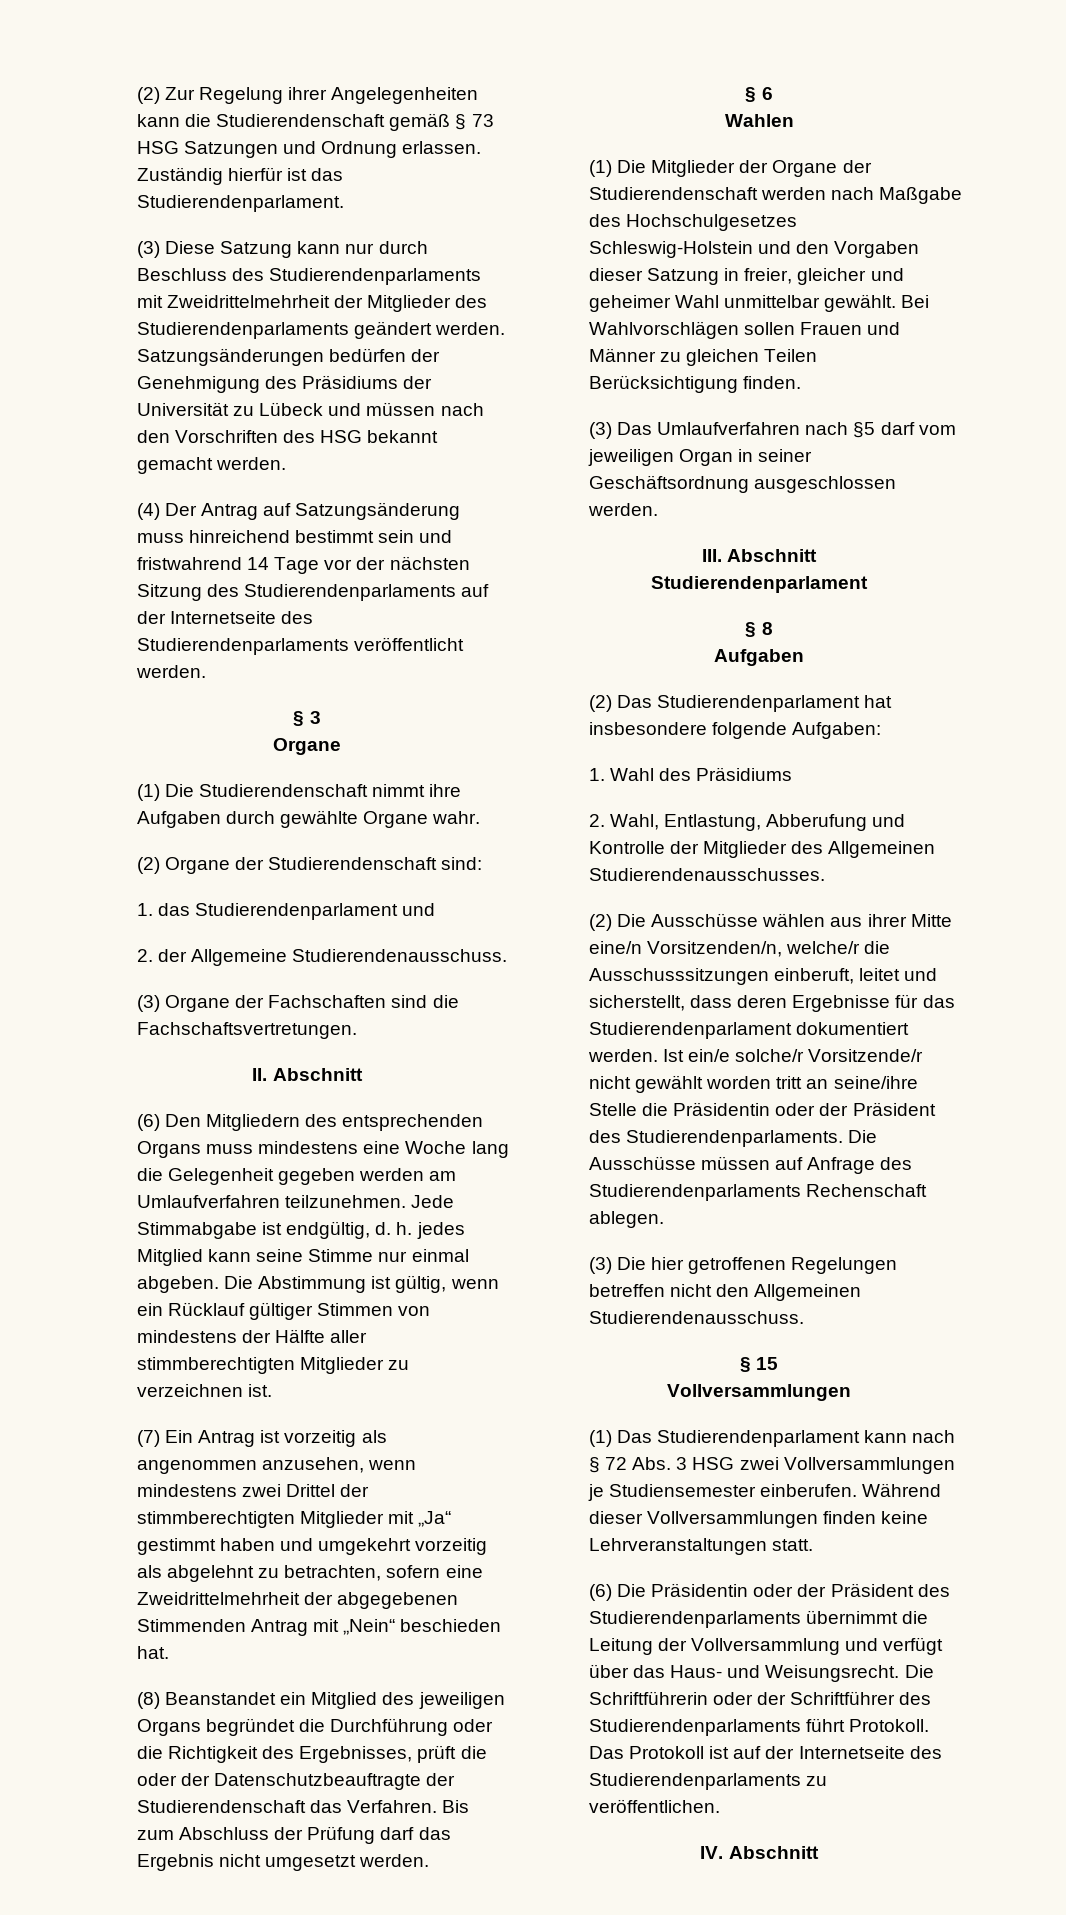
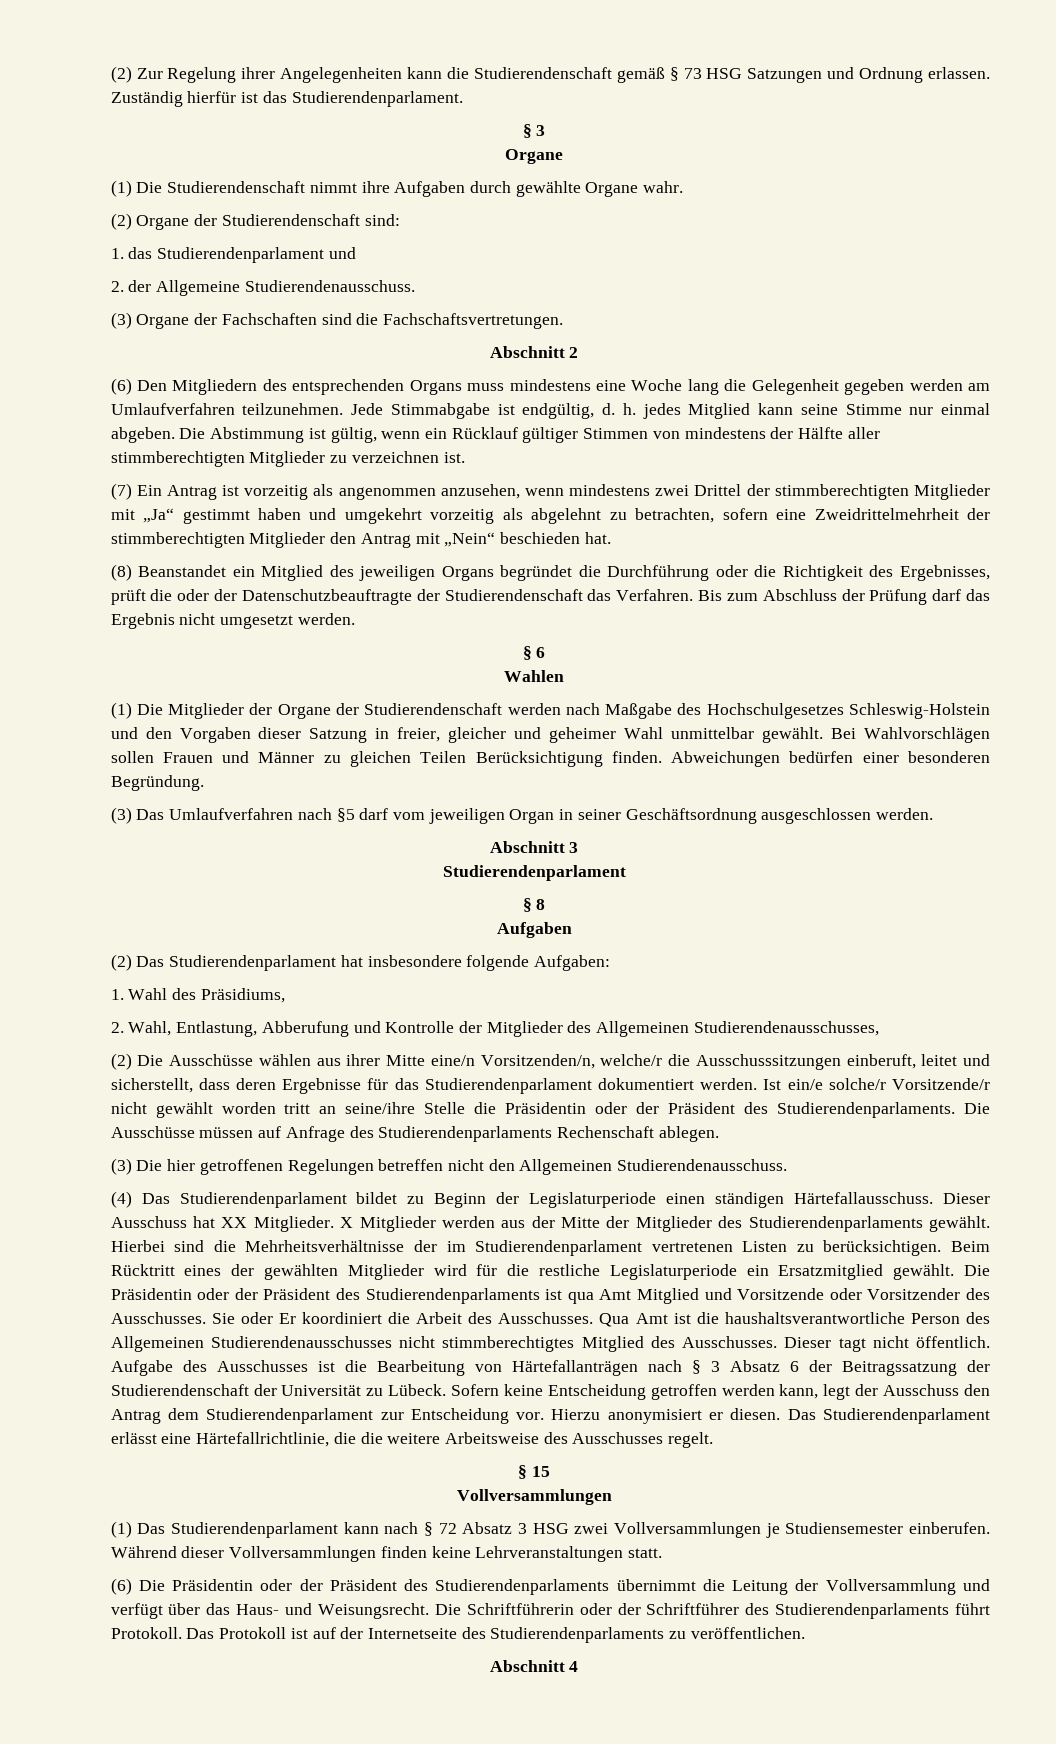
- (3) Diese Satzung kann nur durch Beschluss des Studierendenparlaments mit Zweidrittelmehrheit der Mitglieder des Studierendenparlaments geändert werden. Satzungsänderungen bedürfen der Genehmigung des Präsidiums der Universität zu Lübeck und müssen nach den Vorschriften des HSG bekannt gemacht werden.
- (4) Der Antrag auf Satzungsänderung muss hinreichend bestimmt sein und fristwahrend 14 Tage vor der nächsten Sitzung des Studierendenparlaments auf der Internetseite des Studierendenparlaments veröffentlicht werden.
- II. Abschnitt
+ Abschnitt 2
- (7) Ein Antrag ist vorzeitig als angenommen anzusehen, wenn mindestens zwei Drittel der stimmberechtigten Mitglieder mit „Ja“ gestimmt haben und umgekehrt vorzeitig als abgelehnt zu betrachten, sofern eine Zweidrittelmehrheit der abgegebenen Stimmenden Antrag mit „Nein“ beschieden hat.
+ (7) Ein Antrag ist vorzeitig als angenommen anzusehen, wenn mindestens zwei Drittel der stimmberechtigten Mitglieder mit „Ja“ gestimmt haben und umgekehrt vorzeitig als abgelehnt zu betrachten, sofern eine Zweidrittelmehrheit der stimmberechtigten Mitglieder den Antrag mit „Nein“ beschieden hat.
+ Abweichungen bedürfen einer besonderen Begründung.
- III. Abschnitt
+ Abschnitt 3
- 1. Wahl des Präsidiums
+ 1. Wahl des Präsidiums,
- 2. Wahl, Entlastung, Abberufung und Kontrolle der Mitglieder des Allgemeinen Studierendenausschusses.
+ 2. Wahl, Entlastung, Abberufung und Kontrolle der Mitglieder des Allgemeinen Studierendenausschusses,
+ (4) Das Studierendenparlament bildet zu Beginn der Legislaturperiode einen ständigen Härtefallausschuss. Dieser Ausschuss hat XX Mitglieder. X Mitglieder werden aus der Mitte der Mitglieder des Studierendenparlaments gewählt. Hierbei sind die Mehrheitsverhältnisse der im Studierendenparlament vertretenen Listen zu berücksichtigen. Beim Rücktritt eines der gewählten Mitglieder wird für die restliche Legislaturperiode ein Ersatzmitglied gewählt. Die Präsidentin oder der Präsident des Studierendenparlaments ist qua Amt Mitglied und Vorsitzende oder Vorsitzender des Ausschusses. Sie oder Er koordiniert die Arbeit des Ausschusses. Qua Amt ist die haushaltsverantwortliche Person des Allgemeinen Studierendenausschusses nicht stimmberechtigtes Mitglied des Ausschusses. Dieser tagt nicht öffentlich. Aufgabe des Ausschusses ist die Bearbeitung von Härtefallanträgen nach § 3 Absatz 6 der Beitragssatzung der Studierendenschaft der Universität zu Lübeck. Sofern keine Entscheidung getroffen werden kann, legt der Ausschuss den Antrag dem Studierendenparlament zur Entscheidung vor. Hierzu anonymisiert er diesen. Das Studierendenparlament erlässt eine Härtefallrichtlinie, die die weitere Arbeitsweise des Ausschusses regelt.
- (1) Das Studierendenparlament kann nach § 72 Abs. 3 HSG zwei Vollversammlungen je Studiensemester einberufen.
+ (1) Das Studierendenparlament kann nach § 72 Absatz 3 HSG zwei Vollversammlungen je Studiensemester einberufen.
- IV. Abschnitt
+ Abschnitt 4

